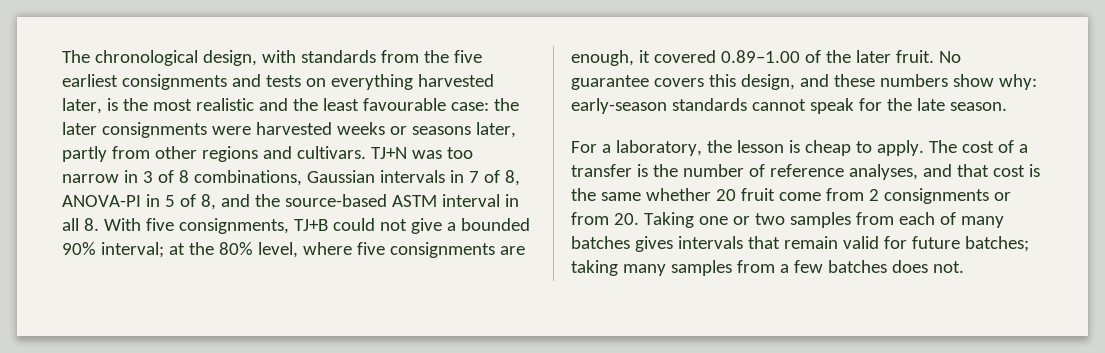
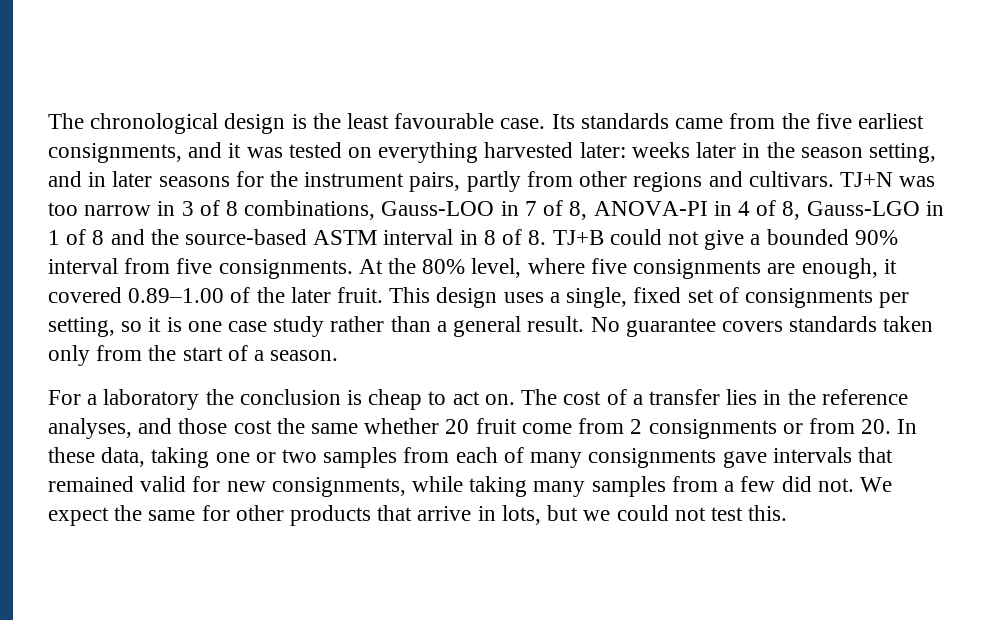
- The chronological design, with standards from the five earliest consignments and tests on everything harvested later, is the most realistic and the least favourable case: the later consignments were harvested weeks or seasons later, partly from other regions and cultivars.
+ The chronological design is the least favourable case. Its standards came from the five earliest consignments, and it was tested on everything harvested later: weeks later in the season setting, and in later seasons for the instrument pairs, partly from other regions and cultivars.
- TJ+N was too narrow in 3 of 8 combinations, Gaussian intervals in 7 of 8, ANOVA-PI in 5 of 8, and the source-based ASTM interval in all 8. With five consignments, TJ+B could not give a bounded 90% interval; at the 80% level, where five consignments are enough, it covered 0.89–1.00 of the later fruit.
+ TJ+N was too narrow in 3 of 8 combinations, Gauss-LOO in 7 of 8, ANOVA-PI in 4 of 8, Gauss-LGO in 1 of 8 and the source-based ASTM interval in 8 of 8. TJ+B could not give a bounded 90% interval from five consignments. At the 80% level, where five consignments are enough, it covered 0.89–1.00 of the later fruit.
- No guarantee covers this design, and these numbers show why: early-season standards cannot speak for the late season.
+ This design uses a single, fixed set of consignments per setting, so it is one case study rather than a general result. No guarantee covers standards taken only from the start of a season.
- For a laboratory, the lesson is cheap to apply.
+ For a laboratory the conclusion is cheap to act on.
- The cost of a transfer is the number of reference analyses, and that cost is the same whether 20 fruit come from 2 consignments or from 20. Taking one or two samples from each of many batches gives intervals that remain valid for future batches; taking many samples from a few batches does not.
+ The cost of a transfer lies in the reference analyses, and those cost the same whether 20 fruit come from 2 consignments or from 20. In these data, taking one or two samples from each of many consignments gave intervals that remained valid for new consignments, while taking many samples from a few did not. We expect the same for other products that arrive in lots, but we could not test this.

